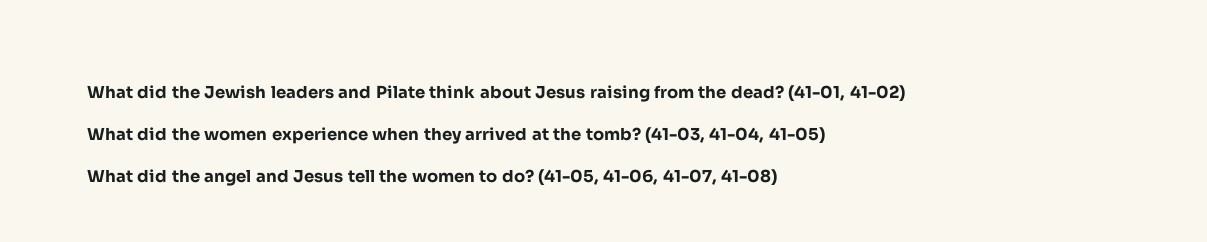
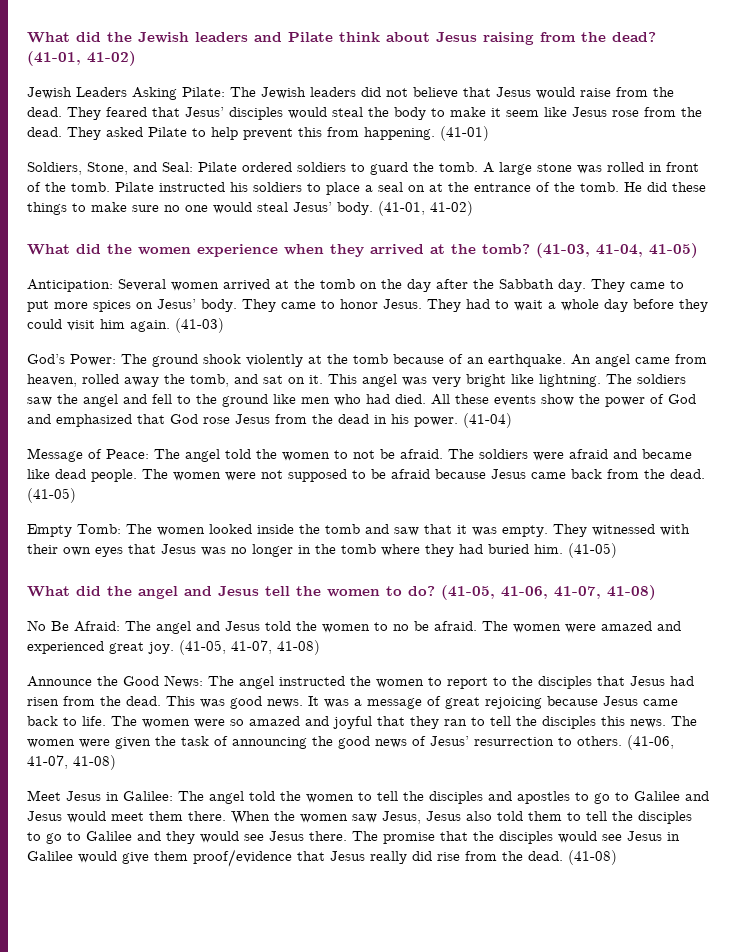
+ Jewish Leaders Asking Pilate: The Jewish leaders did not believe that Jesus would raise from the dead. They feared that Jesus’ disciples would steal the body to make it seem like Jesus rose from the dead. They asked Pilate to help prevent this from happening. (41-01)
+ Soldiers, Stone, and Seal: Pilate ordered soldiers to guard the tomb. A large stone was rolled in front of the tomb. Pilate instructed his soldiers to place a seal on at the entrance of the tomb. He did these things to make sure no one would steal Jesus’ body. (41-01, 41-02)
+ Anticipation: Several women arrived at the tomb on the day after the Sabbath day. They came to put more spices on Jesus’ body. They came to honor Jesus. They had to wait a whole day before they could visit him again. (41-03)
+ God’s Power: The ground shook violently at the tomb because of an earthquake. An angel came from heaven, rolled away the tomb, and sat on it. This angel was very bright like lightning. The soldiers saw the angel and fell to the ground like men who had died. All these events show the power of God and emphasized that God rose Jesus from the dead in his power. (41-04)
+ Message of Peace: The angel told the women to not be afraid. The soldiers were afraid and became like dead people. The women were not supposed to be afraid because Jesus came back from the dead. (41-05)
+ Empty Tomb: The women looked inside the tomb and saw that it was empty. They witnessed with their own eyes that Jesus was no longer in the tomb where they had buried him. (41-05)
+ No Be Afraid: The angel and Jesus told the women to no be afraid. The women were amazed and experienced great joy. (41-05, 41-07, 41-08)
+ Announce the Good News: The angel instructed the women to report to the disciples that Jesus had risen from the dead. This was good news. It was a message of great rejoicing because Jesus came back to life. The women were so amazed and joyful that they ran to tell the disciples this news. The women were given the task of announcing the good news of Jesus’ resurrection to others. (41-06, 41-07, 41-08)
+ Meet Jesus in Galilee: The angel told the women to tell the disciples and apostles to go to Galilee and Jesus would meet them there. When the women saw Jesus, Jesus also told them to tell the disciples to go to Galilee and they would see Jesus there. The promise that the disciples would see Jesus in Galilee would give them proof/evidence that Jesus really did rise from the dead. (41-08)

